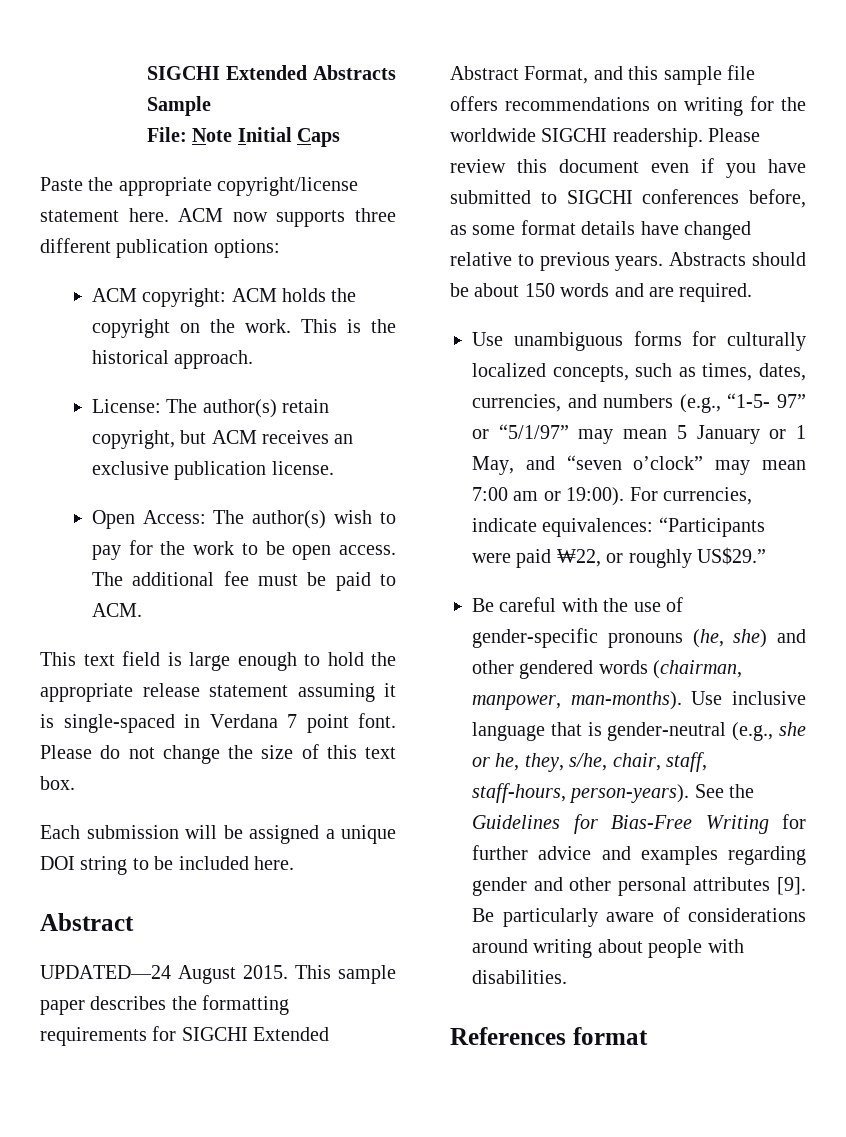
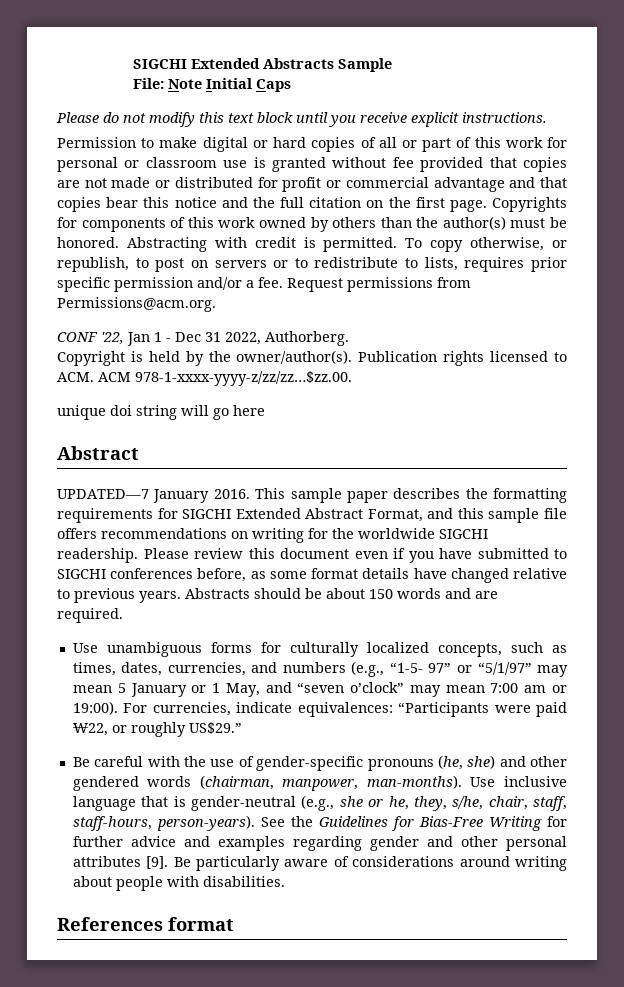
- Paste the appropriate copyright/license statement here. ACM now supports three different publication options:
- ACM copyright: ACM holds the copyright on the work. This is the historical approach.
- License: The author(s) retain copyright, but ACM receives an exclusive publication license.
- Open Access: The author(s) wish to pay for the work to be open access. The additional fee must be paid to ACM.
- This text field is large enough to hold the appropriate release statement assuming it is single-spaced in Verdana 7 point font. Please do not change the size of this text box.
- Each submission will be assigned a unique DOI string to be included here.
+ Please do not modify this text block until you receive explicit instructions.
+ Permission to make digital or hard copies of all or part of this work for personal or classroom use is granted without fee provided that copies are not made or distributed for profit or commercial advantage and that copies bear this notice and the full citation on the first page. Copyrights for components of this work owned by others than the author(s) must be honored. Abstracting with credit is permitted. To copy otherwise, or republish, to post on servers or to redistribute to lists, requires prior specific permission and/or a fee. Request permissions from Permissions@acm.org.
+ CONF '22, Jan 1 - Dec 31 2022, Authorberg.
+ Copyright is held by the owner/author(s). Publication rights licensed to ACM. ACM 978-1-xxxx-yyyy-z/zz/zz…$zz.00.
+ unique doi string will go here
  Abstract
- UPDATED—24 August 2015.
+ UPDATED—7 January 2016.

